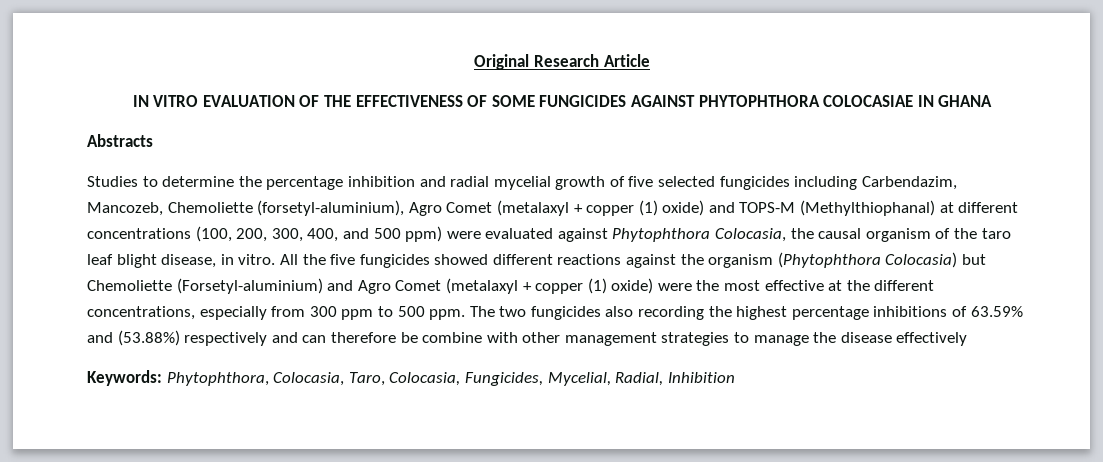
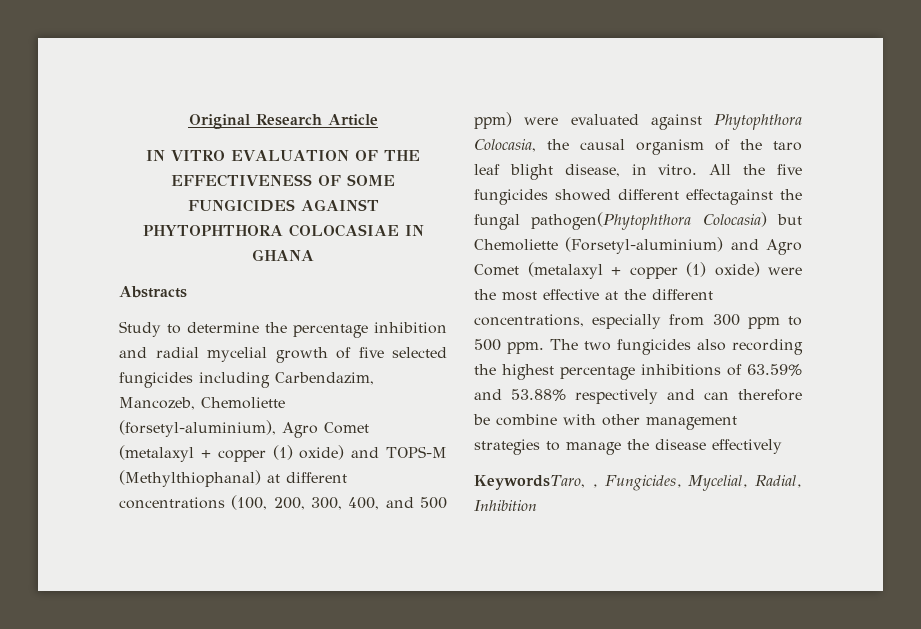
- Studies to determine the percentage inhibition and radial mycelial growth of five selected fungicides including Carbendazim, Mancozeb, Chemoliette (forsetyl-aluminium), Agro Comet (metalaxyl + copper (1) oxide) and TOPS-M (Methylthiophanal) at different concentrations (100, 200, 300, 400, and 500 ppm) were evaluated against Phytophthora Colocasia, the causal organism of the taro leaf blight disease, in vitro.
+ Study to determine the percentage inhibition and radial mycelial growth of five selected fungicides including Carbendazim, Mancozeb, Chemoliette (forsetyl-aluminium), Agro Comet (metalaxyl + copper (1) oxide) and TOPS-M (Methylthiophanal) at different concentrations (100, 200, 300, 400, and 500 ppm) were evaluated against Phytophthora Colocasia, the causal organism of the taro leaf blight disease, in vitro.
- All the five fungicides showed different reactions against the organism (Phytophthora Colocasia) but Chemoliette (Forsetyl-aluminium) and Agro Comet (metalaxyl + copper (1) oxide) were the most effective at the different concentrations, especially from 300 ppm to 500 ppm.
+ All the five fungicides showed different effectagainst the fungal pathogen(Phytophthora Colocasia) but Chemoliette (Forsetyl-aluminium) and Agro Comet (metalaxyl + copper (1) oxide) were the most effective at the different concentrations, especially from 300 ppm to 500 ppm.
- The two fungicides also recording the highest percentage inhibitions of 63.59% and (53.88%) respectively and can therefore be combine with other management strategies to manage the disease effectively
+ The two fungicides also recording the highest percentage inhibitions of 63.59% and 53.88% respectively and can therefore be combine with other management strategies to manage the disease effectively
- Keywords: Phytophthora, Colocasia, Taro, Colocasia, Fungicides, Mycelial, Radial, Inhibition
+ KeywordsTaro, , Fungicides, Mycelial, Radial, Inhibition

